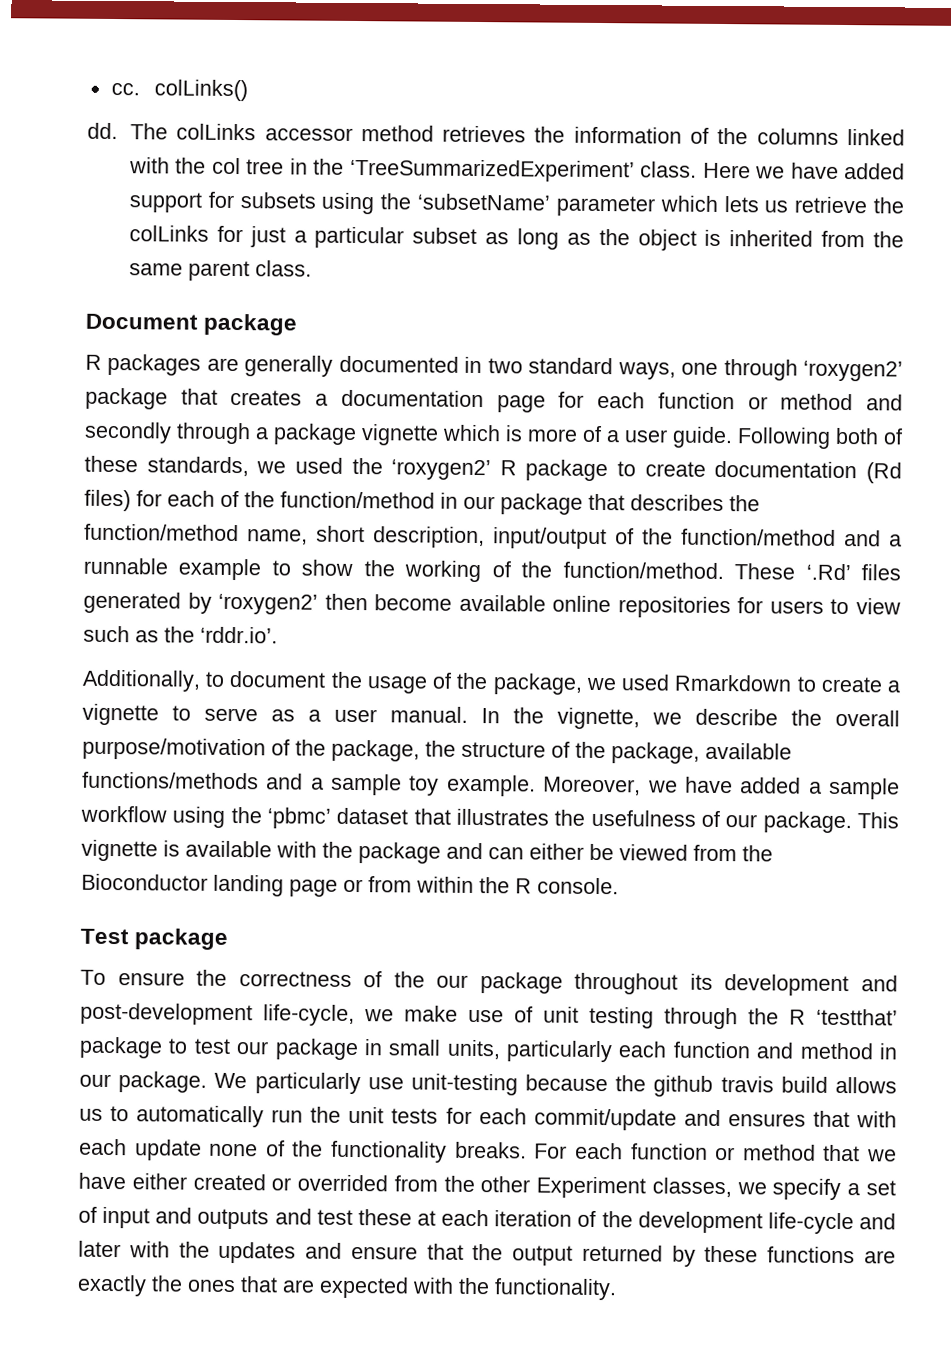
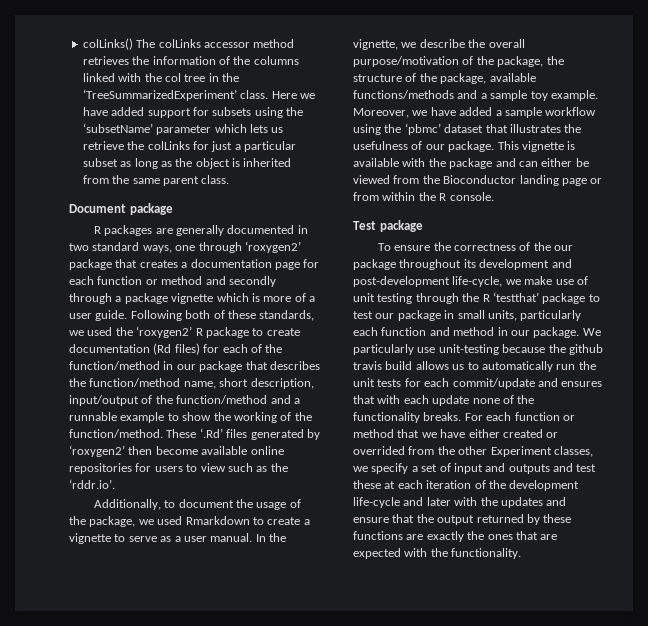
- cc. colLinks()
- dd. The colLinks accessor method retrieves the information of the columns linked with the col tree in the ‘TreeSummarizedExperiment’ class.
+ colLinks() The colLinks accessor method retrieves the information of the columns linked with the col tree in the ‘TreeSummarizedExperiment’ class.

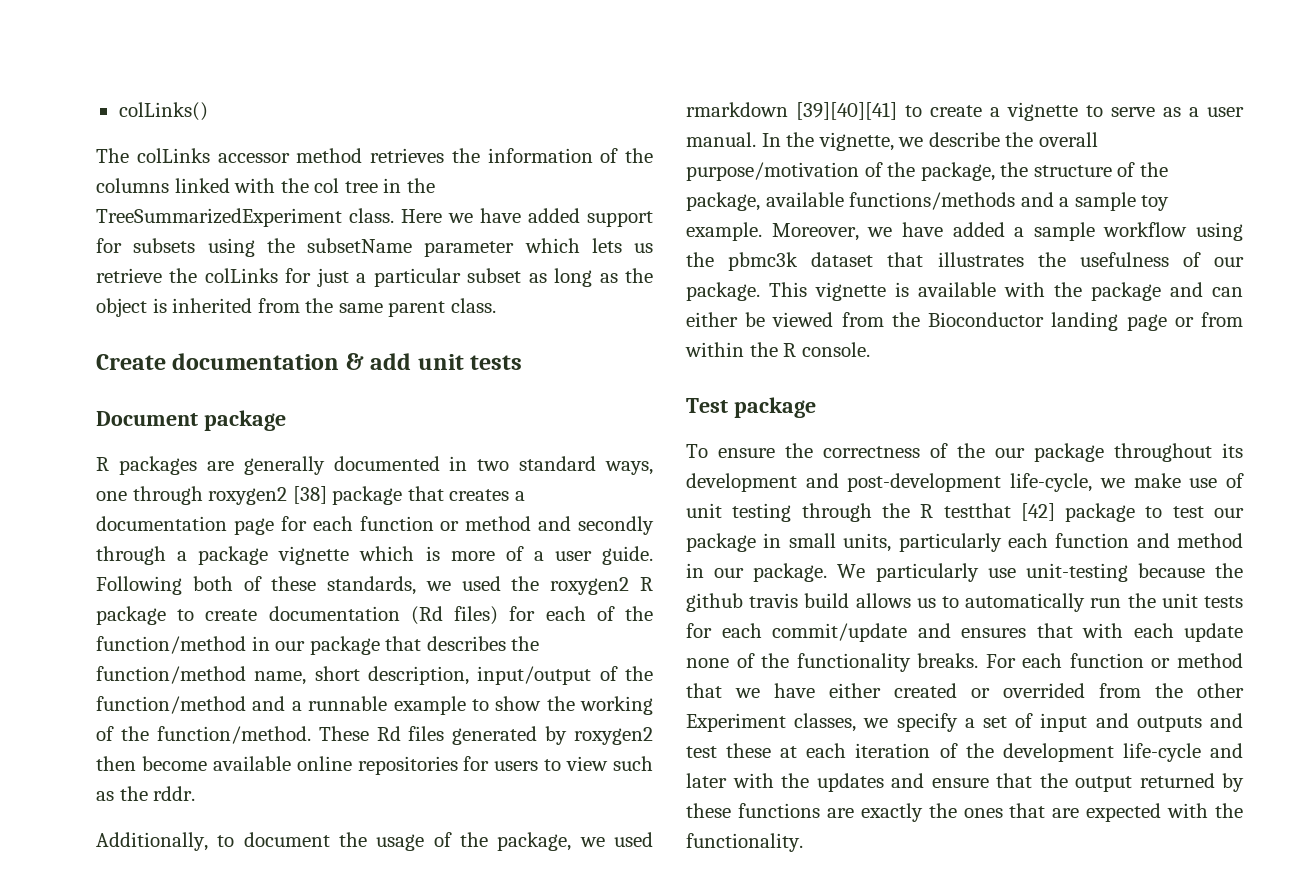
- colLinks() The colLinks accessor method retrieves the information of the columns linked with the col tree in the ‘TreeSummarizedExperiment’ class.
+ colLinks()
+ The colLinks accessor method retrieves the information of the columns linked with the col tree in the TreeSummarizedExperiment class.
- Here we have added support for subsets using the ‘subsetName’ parameter which lets us retrieve the colLinks for just a particular subset as long as the object is inherited from the same parent class.
+ Here we have added support for subsets using the subsetName parameter which lets us retrieve the colLinks for just a particular subset as long as the object is inherited from the same parent class.
+ Create documentation & add unit tests
- R packages are generally documented in two standard ways, one through ‘roxygen2’ package that creates a documentation page for each function or method and secondly through a package vignette which is more of a user guide.
+ R packages are generally documented in two standard ways, one through roxygen2 [38] package that creates a documentation page for each function or method and secondly through a package vignette which is more of a user guide.
- Following both of these standards, we used the ‘roxygen2’ R package to create documentation (Rd files) for each of the function/method in our package that describes the function/method name, short description, input/output of the function/method and a runnable example to show the working of the function/method.
+ Following both of these standards, we used the roxygen2 R package to create documentation (Rd files) for each of the function/method in our package that describes the function/method name, short description, input/output of the function/method and a runnable example to show the working of the function/method.
- These ‘.Rd’ files generated by ‘roxygen2’ then become available online repositories for users to view such as the ‘rddr.io’.
+ These Rd files generated by roxygen2 then become available online repositories for users to view such as the rddr.
- Additionally, to document the usage of the package, we used Rmarkdown to create a vignette to serve as a user manual.
+ Additionally, to document the usage of the package, we used rmarkdown [39][40][41] to create a vignette to serve as a user manual.
- Moreover, we have added a sample workflow using the ‘pbmc’ dataset that illustrates the usefulness of our package.
+ Moreover, we have added a sample workflow using the pbmc3k dataset that illustrates the usefulness of our package.
- To ensure the correctness of the our package throughout its development and post-development life-cycle, we make use of unit testing through the R ‘testthat’ package to test our package in small units, particularly each function and method in our package.
+ To ensure the correctness of the our package throughout its development and post-development life-cycle, we make use of unit testing through the R testthat [42] package to test our package in small units, particularly each function and method in our package.

